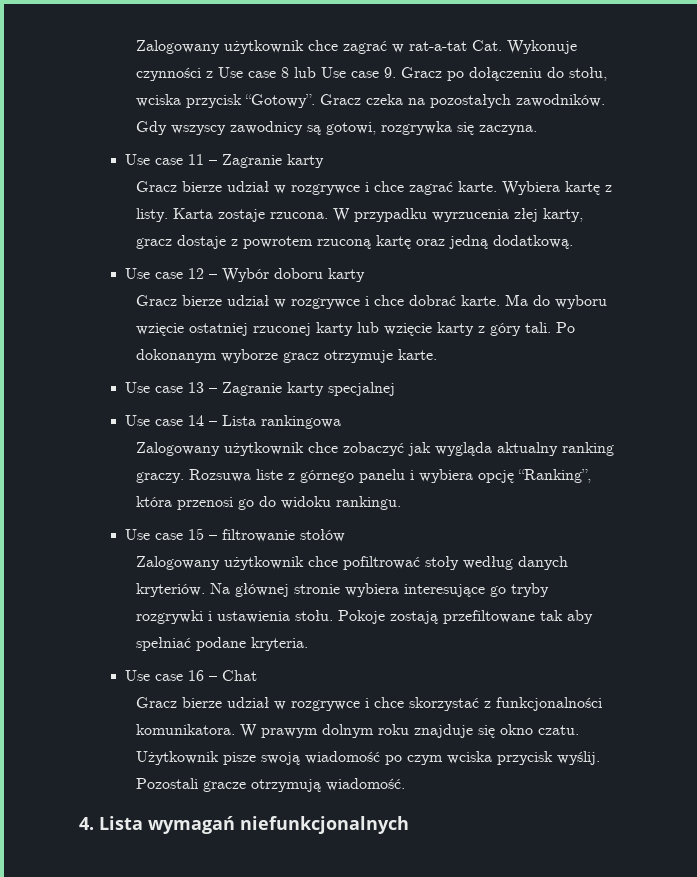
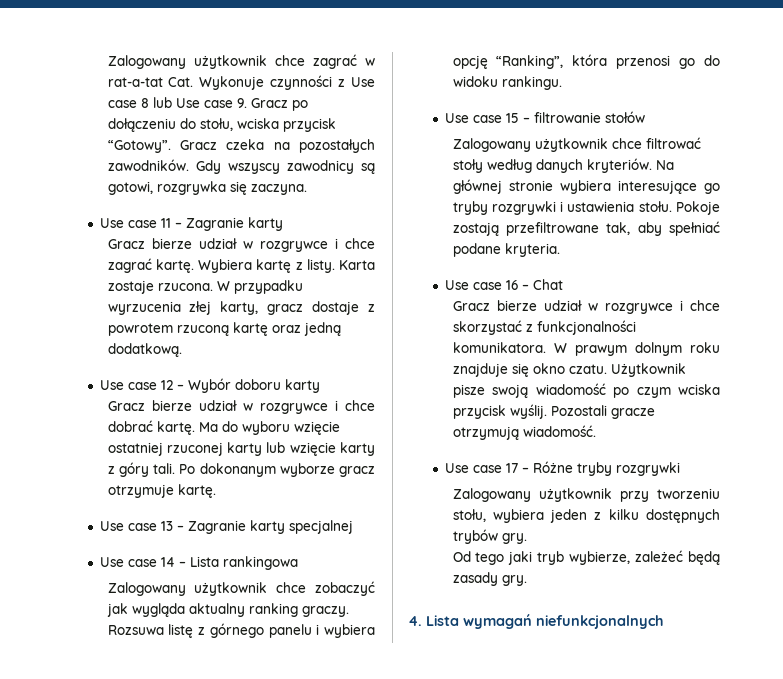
- Gracz bierze udział w rozgrywce i chce zagrać karte.
+ Gracz bierze udział w rozgrywce i chce zagrać kartę.
- Gracz bierze udział w rozgrywce i chce dobrać karte.
+ Gracz bierze udział w rozgrywce i chce dobrać kartę.
- Po dokonanym wyborze gracz otrzymuje karte.
+ Po dokonanym wyborze gracz otrzymuje kartę.
- Rozsuwa liste z górnego panelu i wybiera opcję “Ranking”, która przenosi go do widoku rankingu.
+ Rozsuwa listę z górnego panelu i wybiera opcję “Ranking”, która przenosi go do widoku rankingu.
- Zalogowany użytkownik chce pofiltrować stoły według danych kryteriów.
+ Zalogowany użytkownik chce filtrować stoły według danych kryteriów.
- Pokoje zostają przefiltowane tak aby spełniać podane kryteria.
+ Pokoje zostają przefiltrowane tak, aby spełniać podane kryteria.
+ Use case 17 – Różne tryby rozgrywki
+ Zalogowany użytkownik przy tworzeniu stołu, wybiera jeden z kilku dostępnych trybów gry.
+ Od tego jaki tryb wybierze, zależeć będą zasady gry.

